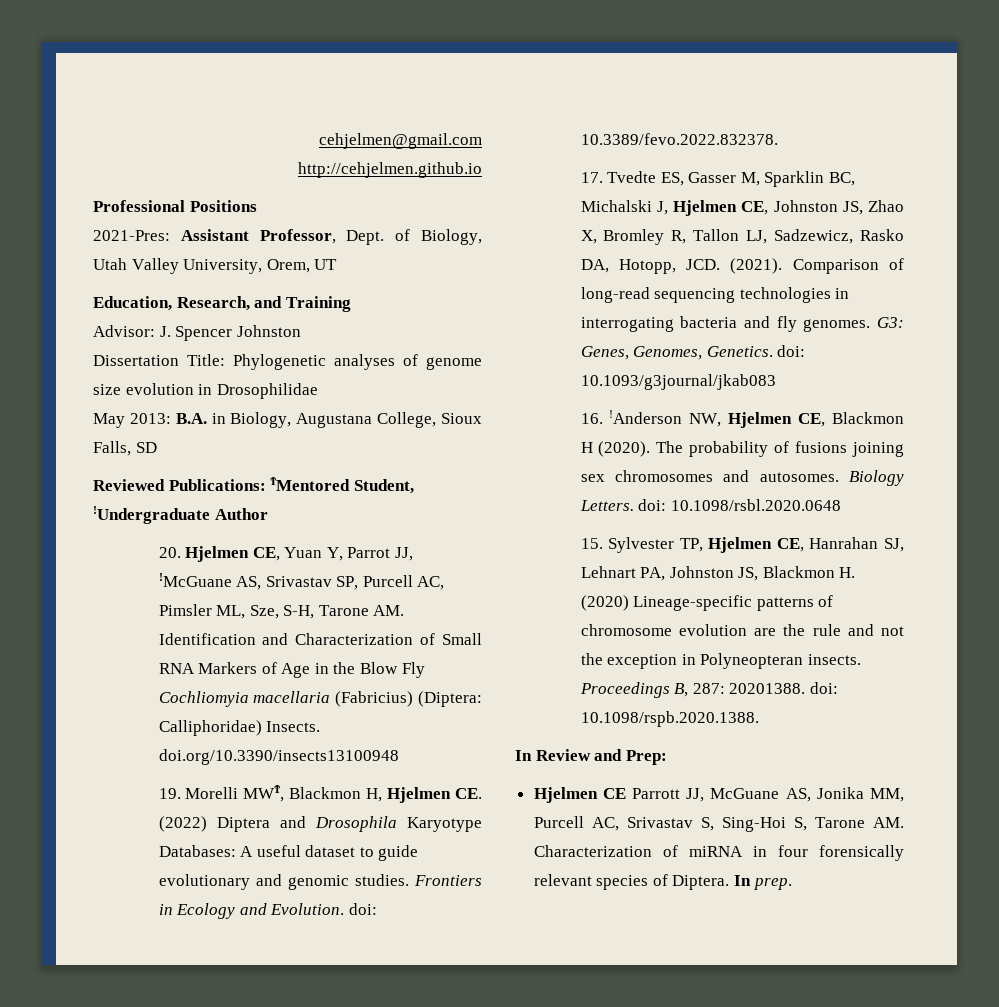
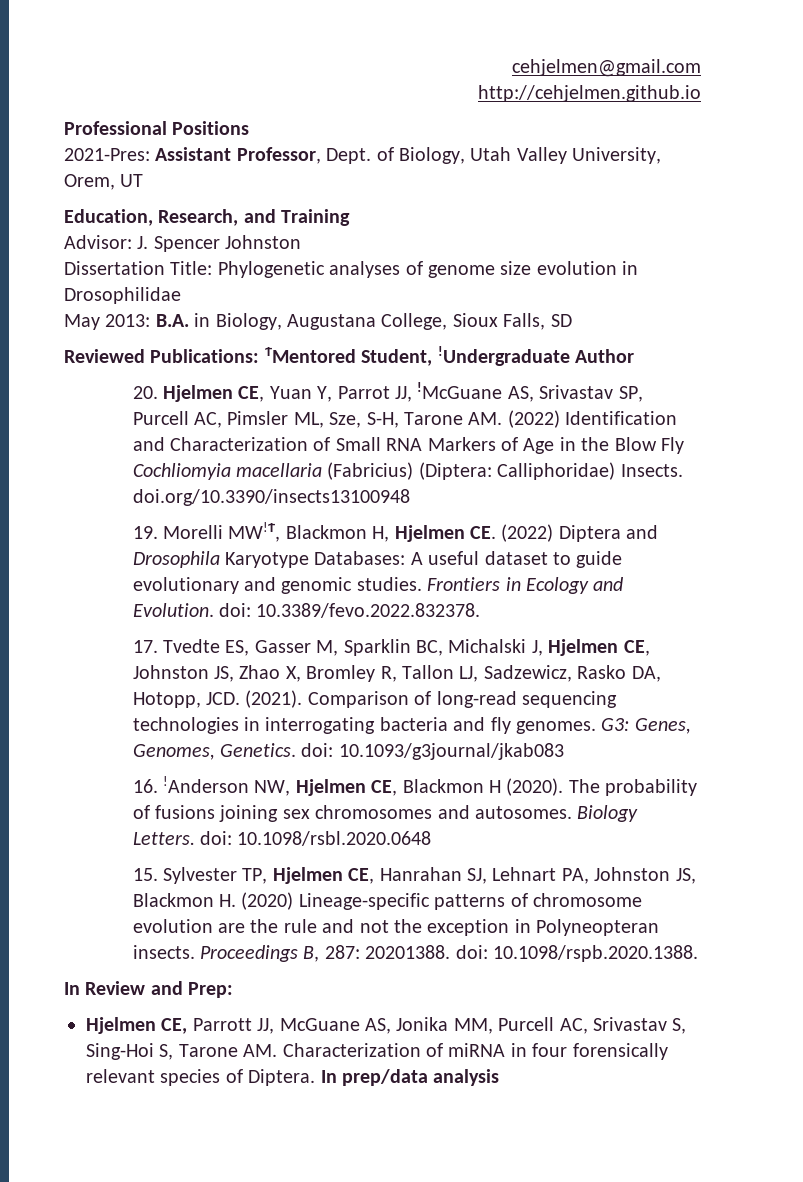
- 20. Hjelmen CE, Yuan Y, Parrot JJ, !McGuane AS, Srivastav SP, Purcell AC, Pimsler ML, Sze, S-H, Tarone AM. Identification and Characterization of Small RNA Markers of Age in the Blow Fly Cochliomyia macellaria (Fabricius) (Diptera: Calliphoridae) Insects. doi.org/10.3390/insects13100948
+ 20. Hjelmen CE, Yuan Y, Parrot JJ, !McGuane AS, Srivastav SP, Purcell AC, Pimsler ML, Sze, S-H, Tarone AM. (2022) Identification and Characterization of Small RNA Markers of Age in the Blow Fly Cochliomyia macellaria (Fabricius) (Diptera: Calliphoridae) Insects. doi.org/10.3390/insects13100948
- 19. Morelli MWϮ, Blackmon H, Hjelmen CE. (2022) Diptera and Drosophila Karyotype Databases: A useful dataset to guide evolutionary and genomic studies.
+ 19. Morelli MW!Ϯ, Blackmon H, Hjelmen CE. (2022) Diptera and Drosophila Karyotype Databases: A useful dataset to guide evolutionary and genomic studies.
- Hjelmen CE Parrott JJ, McGuane AS, Jonika MM, Purcell AC, Srivastav S, Sing-Hoi S, Tarone AM. Characterization of miRNA in four forensically relevant species of Diptera.
+ Hjelmen CE, Parrott JJ, McGuane AS, Jonika MM, Purcell AC, Srivastav S, Sing-Hoi S, Tarone AM. Characterization of miRNA in four forensically relevant species of Diptera.
- In prep.
+ In prep/data analysis

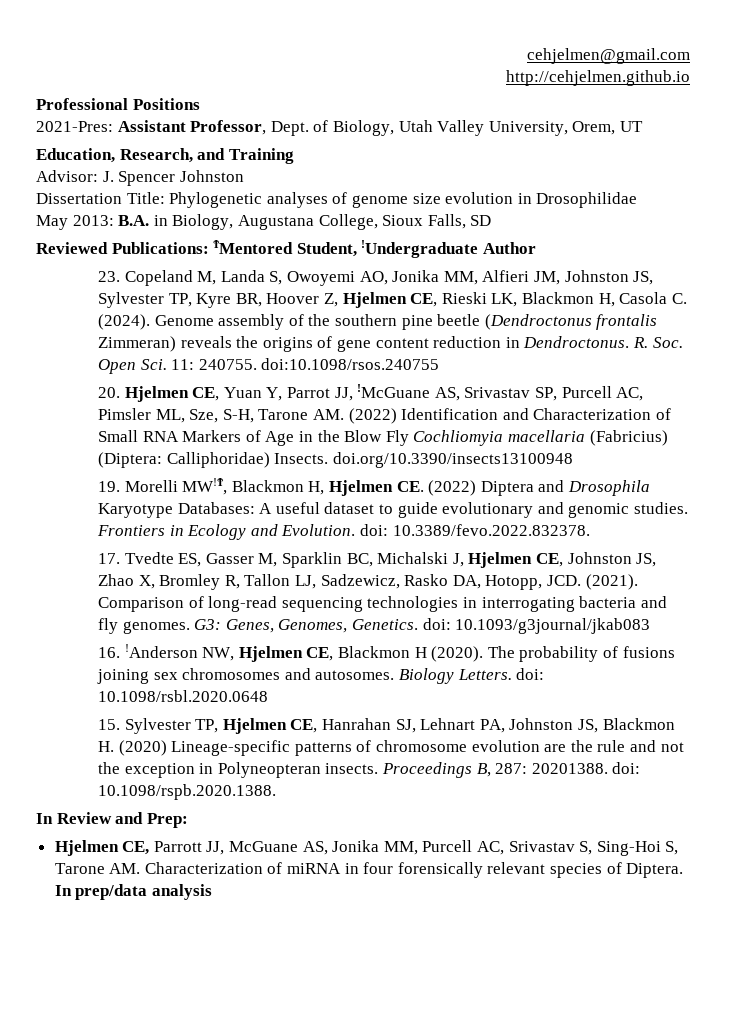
+ 23. Copeland M, Landa S, Owoyemi AO, Jonika MM, Alfieri JM, Johnston JS, Sylvester TP, Kyre BR, Hoover Z, Hjelmen CE, Rieski LK, Blackmon H, Casola C. (2024). Genome assembly of the southern pine beetle (Dendroctonus frontalis Zimmeran) reveals the origins of gene content reduction in Dendroctonus. R. Soc. Open Sci. 11: 240755. doi:10.1098/rsos.240755

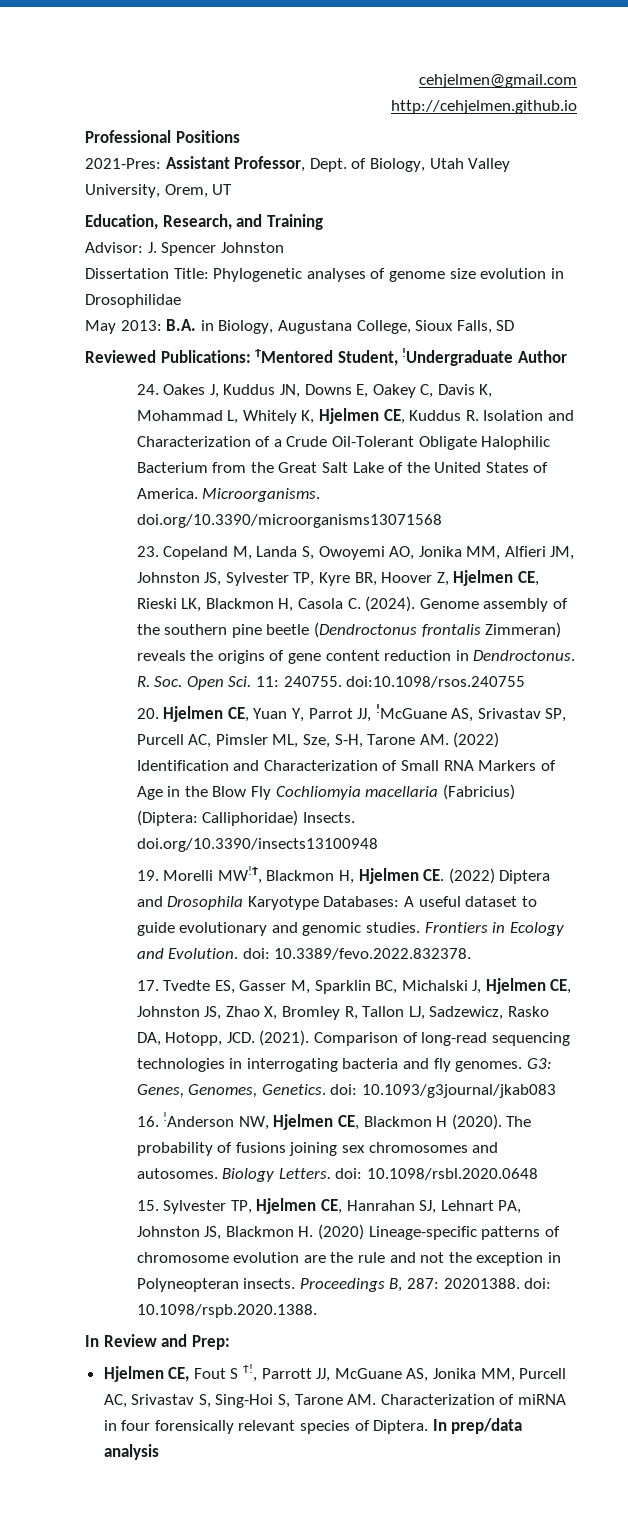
+ 24. Oakes J, Kuddus JN, Downs E, Oakey C, Davis K, Mohammad L, Whitely K, Hjelmen CE, Kuddus R. Isolation and Characterization of a Crude Oil-Tolerant Obligate Halophilic Bacterium from the Great Salt Lake of the United States of America. Microorganisms. doi.org/10.3390/microorganisms13071568
- Hjelmen CE, Parrott JJ, McGuane AS, Jonika MM, Purcell AC, Srivastav S, Sing-Hoi S, Tarone AM. Characterization of miRNA in four forensically relevant species of Diptera.
+ Hjelmen CE, Fout S Ϯ!, Parrott JJ, McGuane AS, Jonika MM, Purcell AC, Srivastav S, Sing-Hoi S, Tarone AM. Characterization of miRNA in four forensically relevant species of Diptera.

